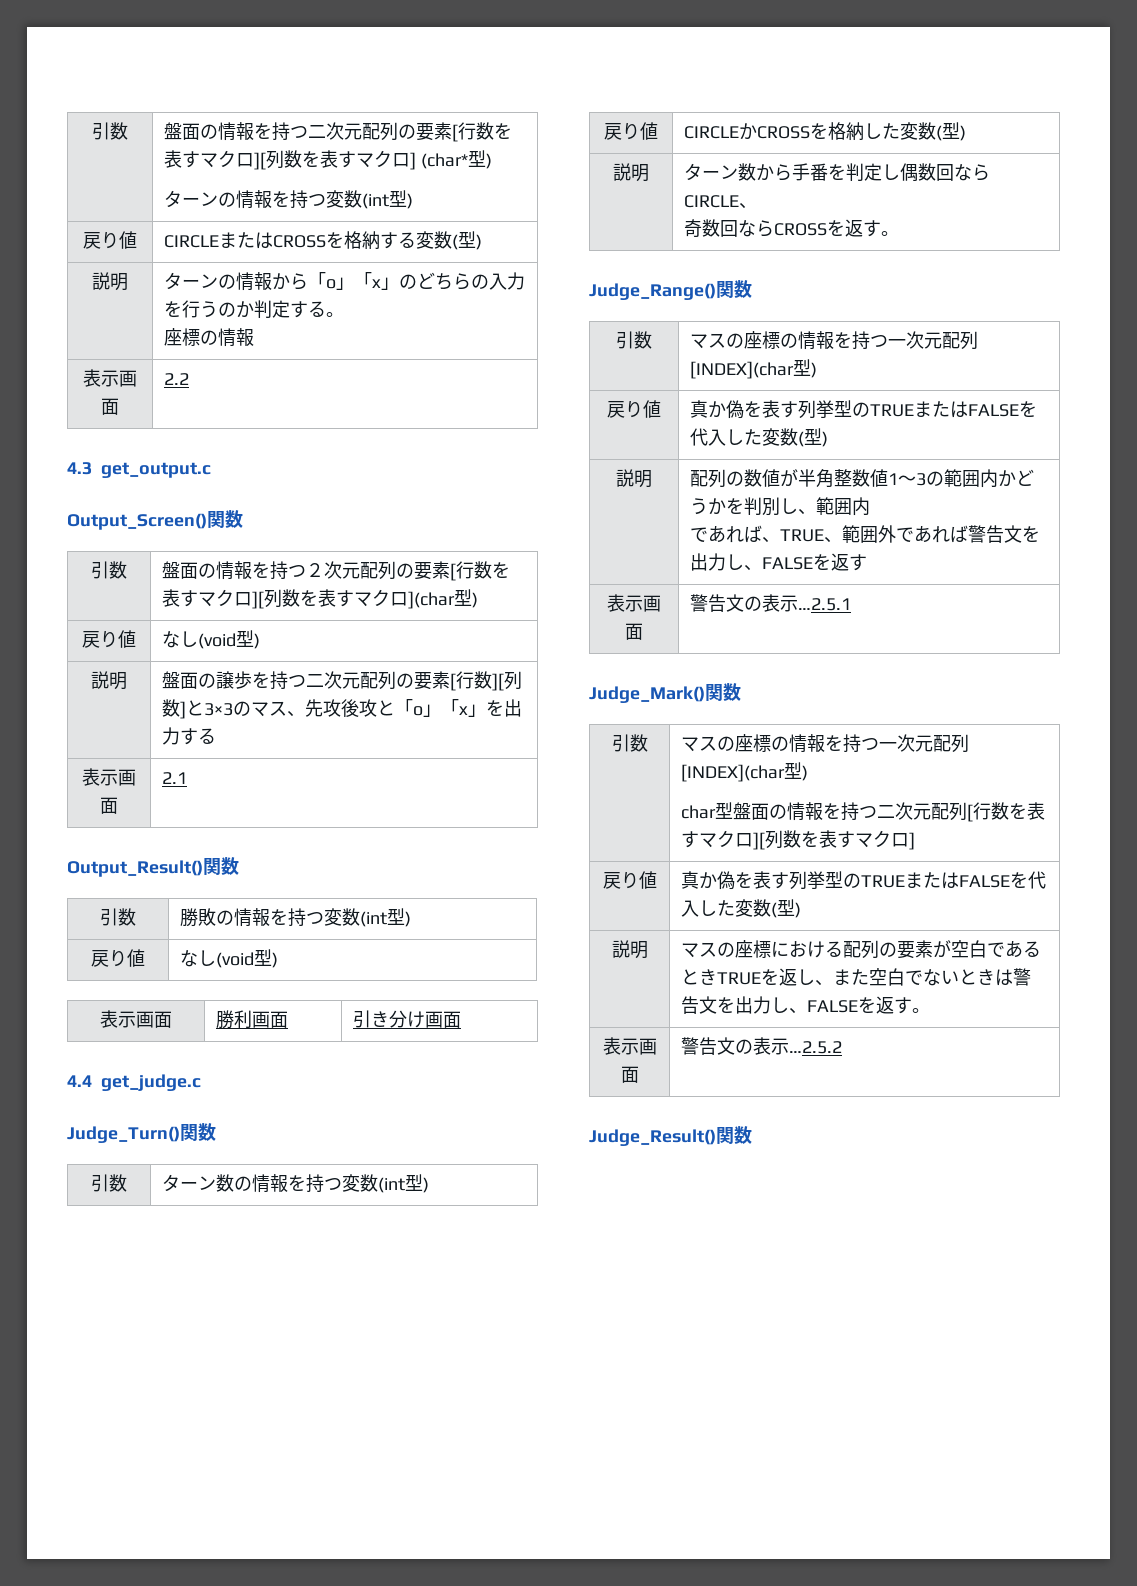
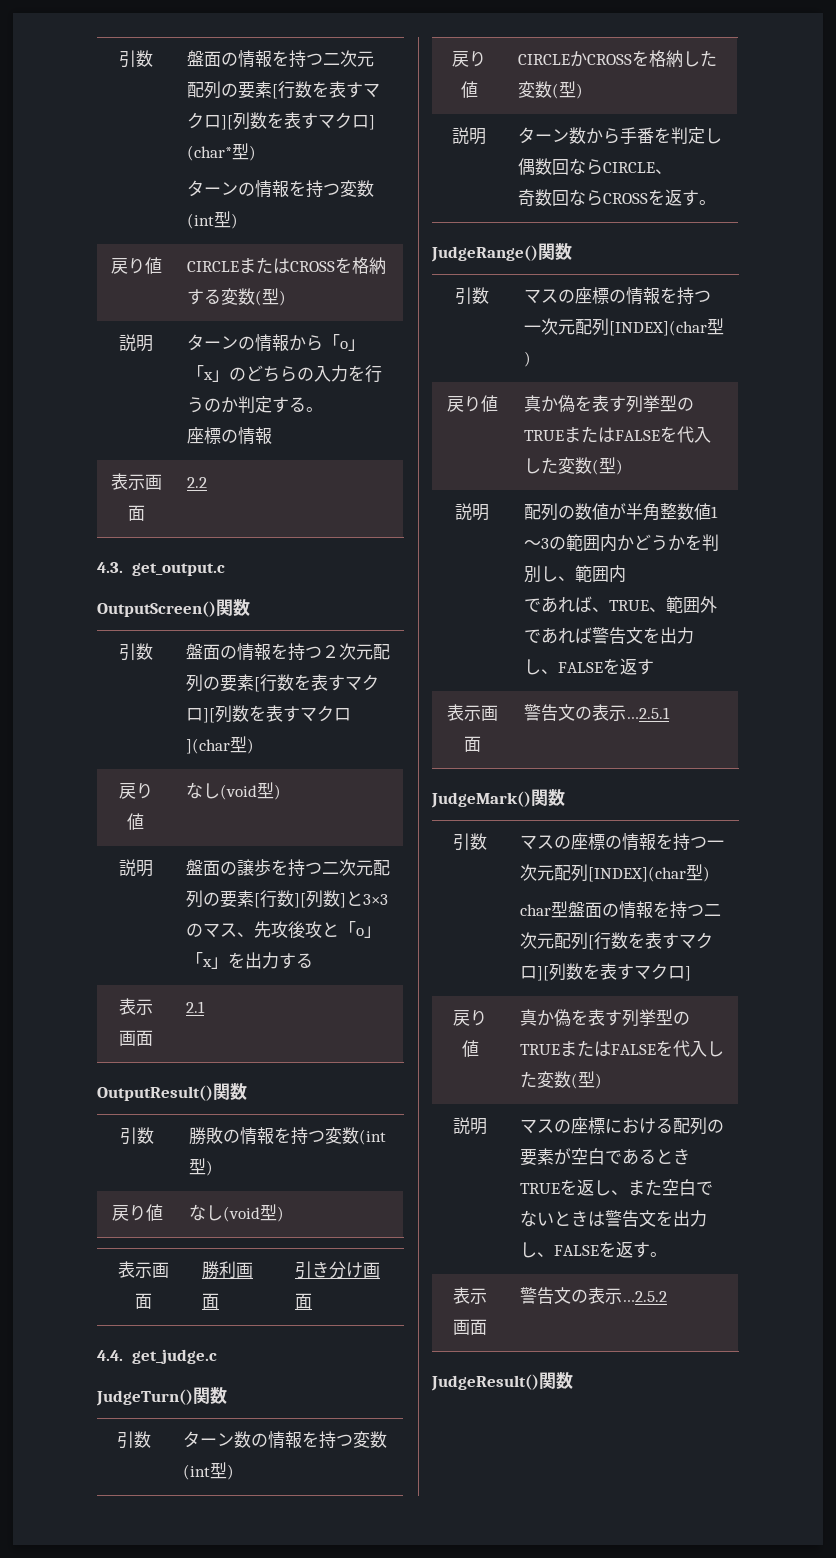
- 4.3 get_output.c
+ 4.3. get_output.c
- Output_Screen()関数
+ OutputScreen()関数
- Output_Result()関数
+ OutputResult()関数
- 4.4 get_judge.c
+ 4.4. get_judge.c
- Judge_Turn()関数
+ JudgeTurn()関数
- Judge_Range()関数
+ JudgeRange()関数
- Judge_Mark()関数
+ JudgeMark()関数
- Judge_Result()関数
+ JudgeResult()関数

